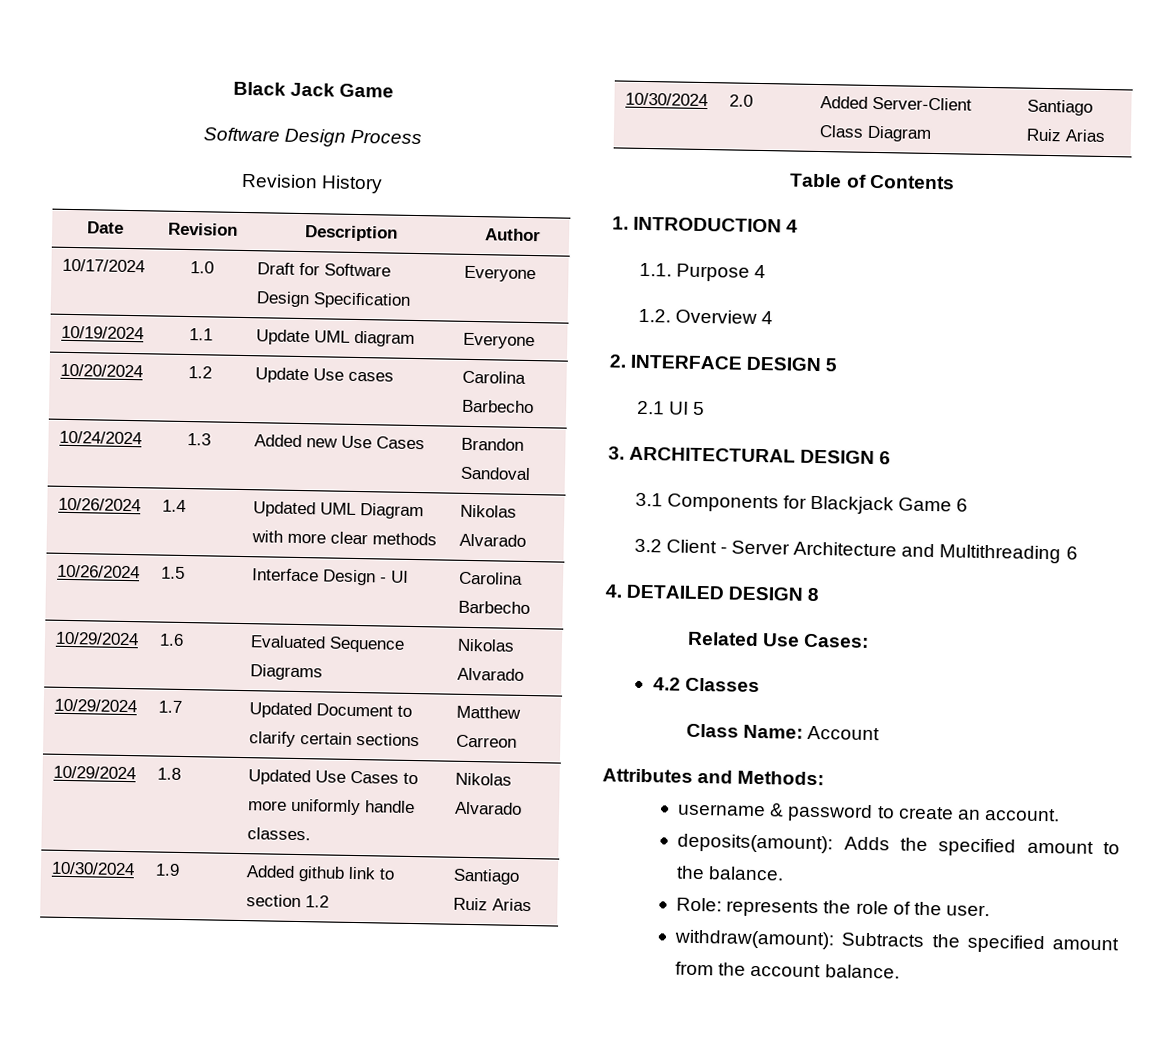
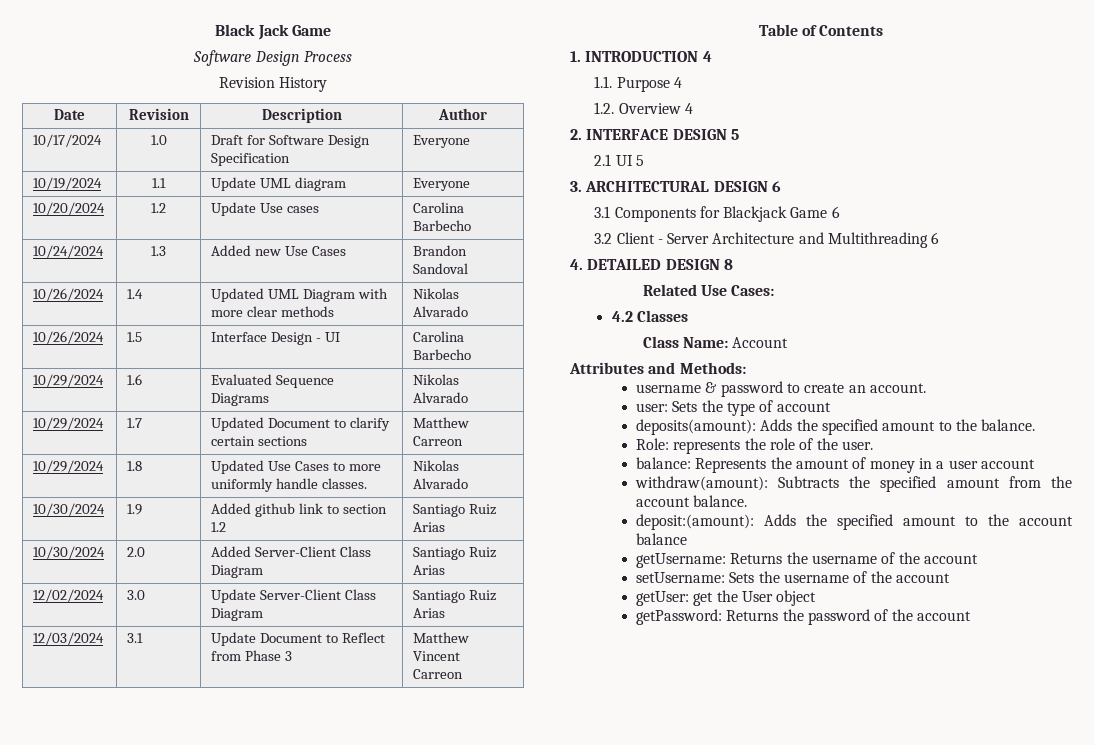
+ 12/02/2024 | 3.0 | Update Server-Client Class Diagram | Santiago Ruiz Arias
+ 12/03/2024 | 3.1 | Update Document to Reflect from Phase 3 | Matthew Vincent Carreon
+ user: Sets the type of account
+ balance: Represents the amount of money in a user account
+ deposit:(amount): Adds the specified amount to the account balance
+ getUsername: Returns the username of the account
+ setUsername: Sets the username of the account
+ getUser: get the User object
+ getPassword: Returns the password of the account

